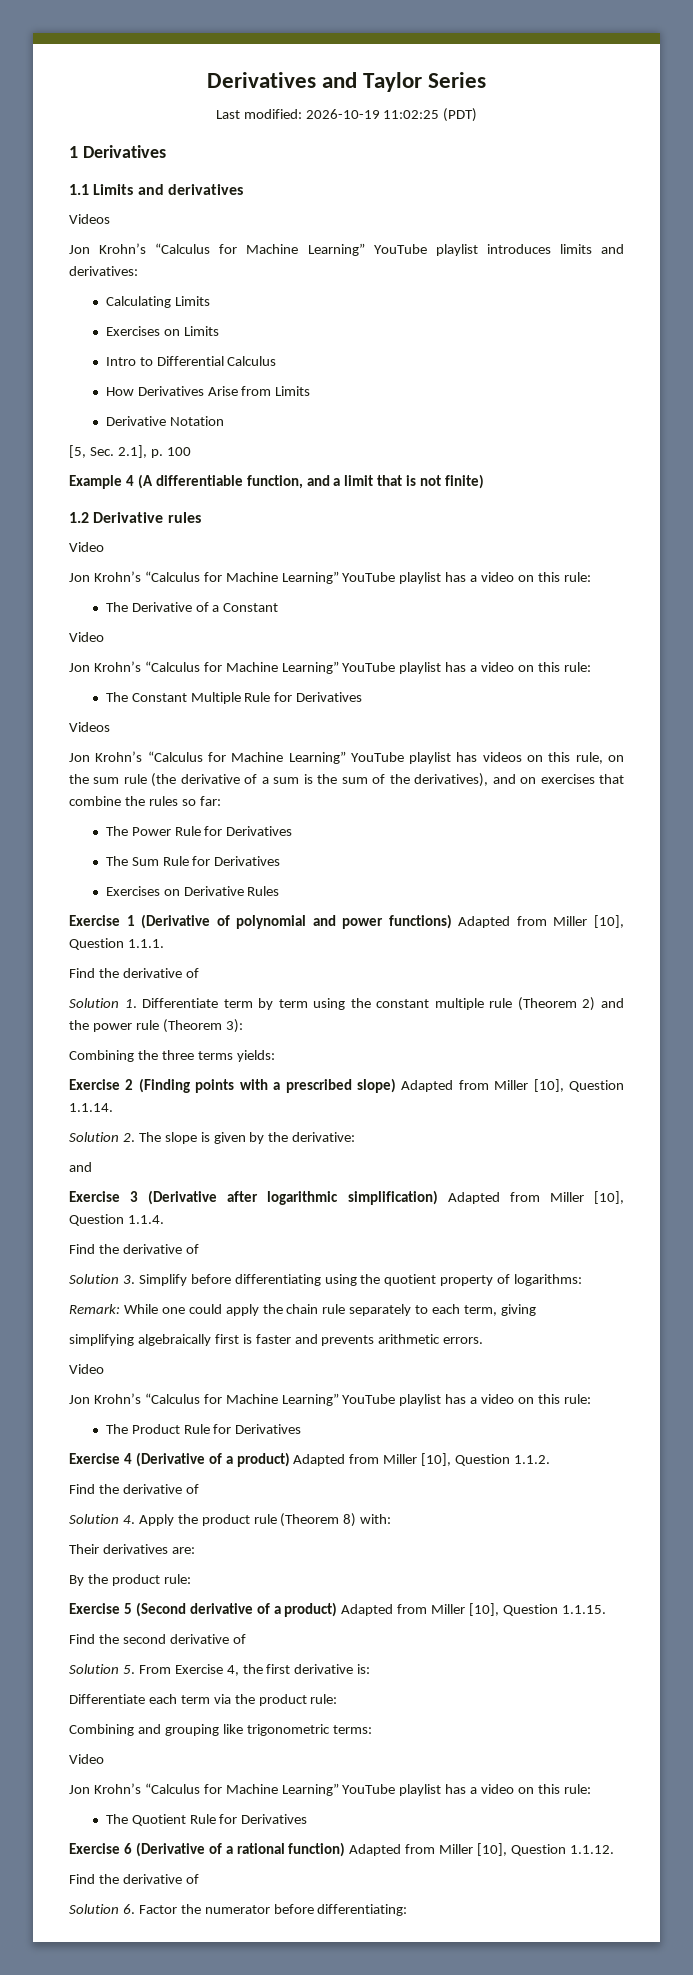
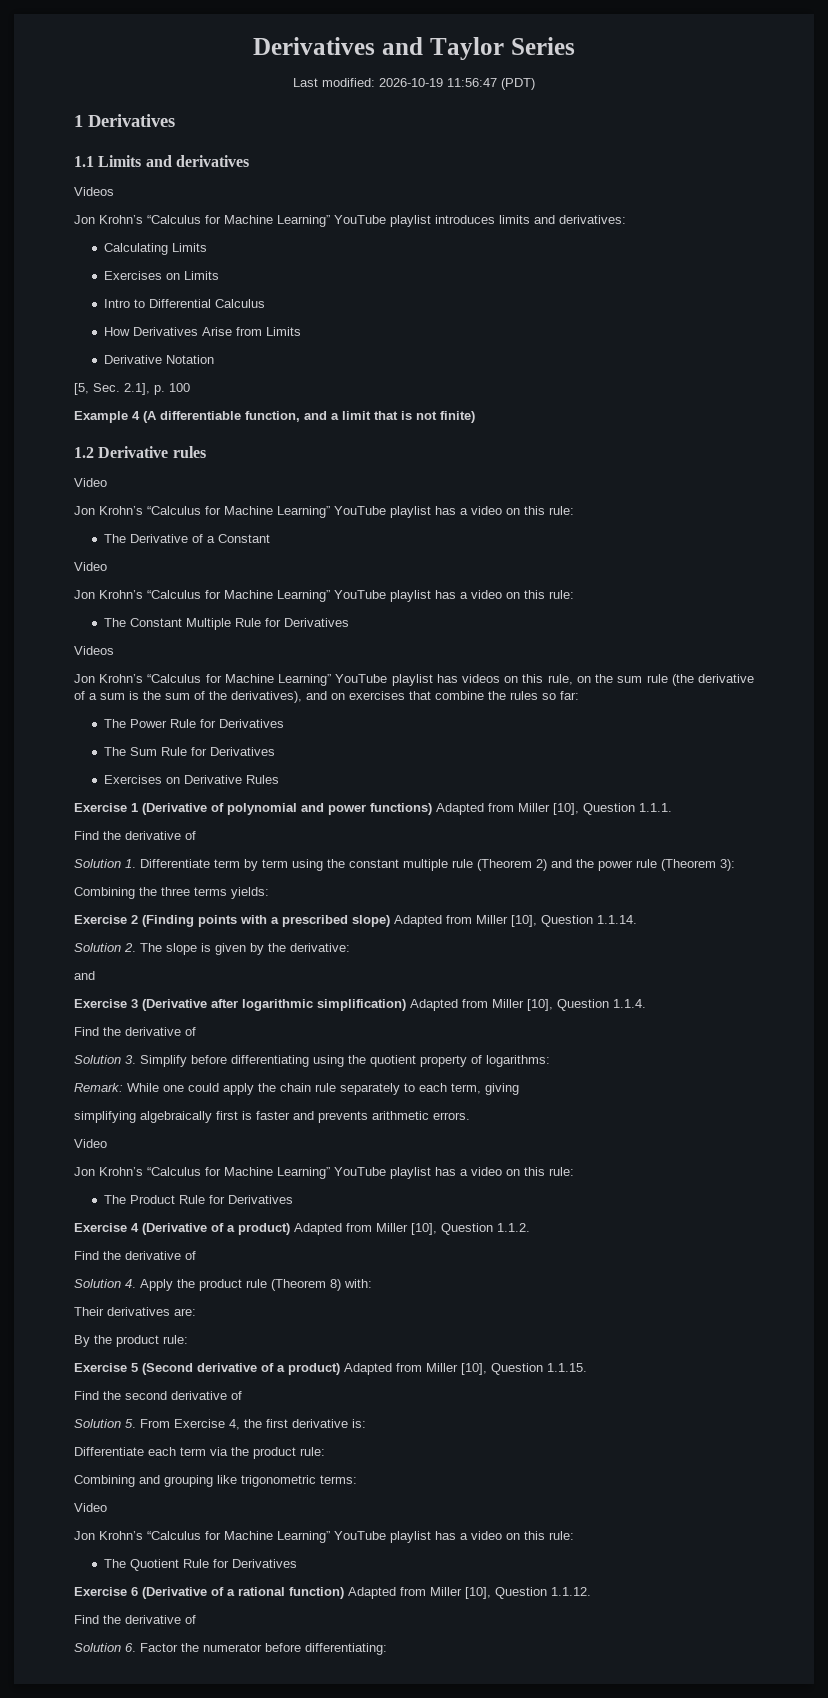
- Last modified: 2026-10-19 11:02:25 (PDT)
+ Last modified: 2026-10-19 11:56:47 (PDT)

